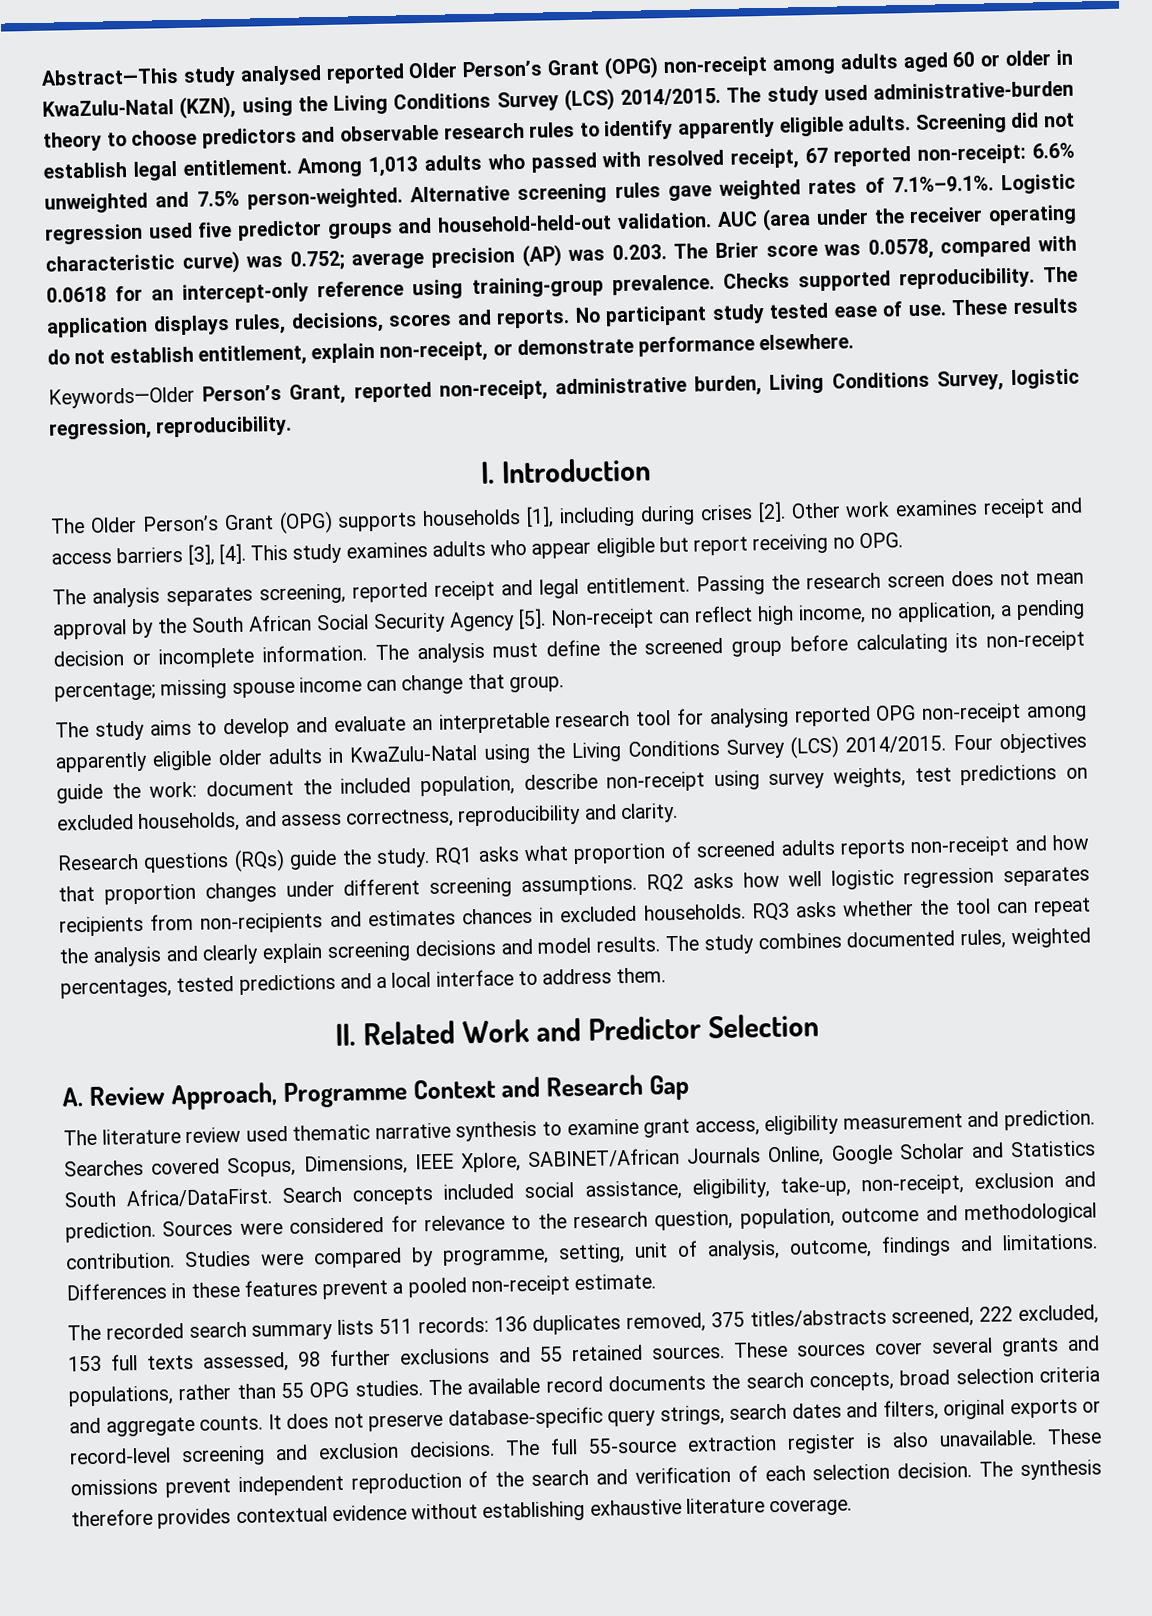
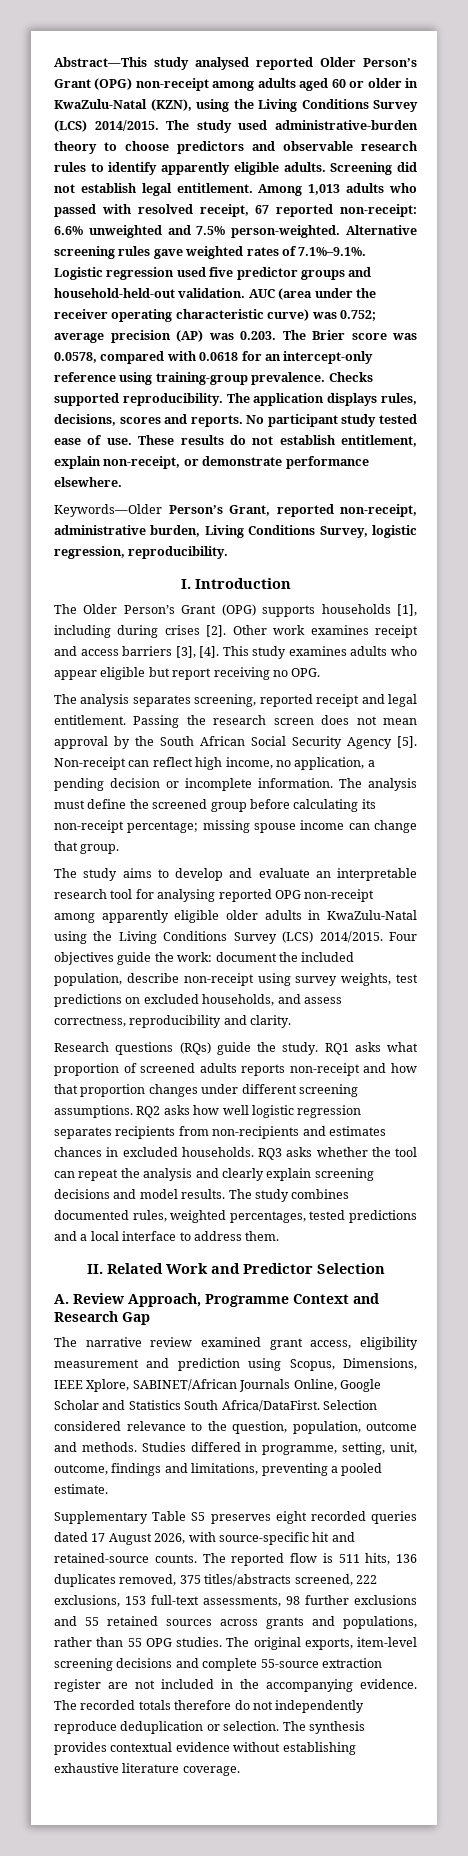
- The literature review used thematic narrative synthesis to examine grant access, eligibility measurement and prediction. Searches covered Scopus, Dimensions, IEEE Xplore, SABINET/African Journals Online, Google Scholar and Statistics South Africa/DataFirst.
+ The narrative review examined grant access, eligibility measurement and prediction using Scopus, Dimensions, IEEE Xplore, SABINET/African Journals Online, Google Scholar and Statistics South Africa/DataFirst.
- Search concepts included social assistance, eligibility, take-up, non-receipt, exclusion and prediction. Sources were considered for relevance to the research question, population, outcome and methodological contribution. Studies were compared by programme, setting, unit of analysis, outcome, findings and limitations. Differences in these features prevent a pooled non-receipt estimate.
+ Selection considered relevance to the question, population, outcome and methods. Studies differed in programme, setting, unit, outcome, findings and limitations, preventing a pooled estimate.
- The recorded search summary lists 511 records: 136 duplicates removed, 375 titles/abstracts screened, 222 excluded, 153 full texts assessed, 98 further exclusions and 55 retained sources. These sources cover several grants and populations, rather than 55 OPG studies.
+ Supplementary Table S5 preserves eight recorded queries dated 17 August 2026, with source-specific hit and retained-source counts. The reported flow is 511 hits, 136 duplicates removed, 375 titles/abstracts screened, 222 exclusions, 153 full-text assessments, 98 further exclusions and 55 retained sources across grants and populations, rather than 55 OPG studies.
- The available record documents the search concepts, broad selection criteria and aggregate counts. It does not preserve database-specific query strings, search dates and filters, original exports or record-level screening and exclusion decisions. The full 55-source extraction register is also unavailable. These omissions prevent independent reproduction of the search and verification of each selection decision.
+ The original exports, item-level screening decisions and complete 55-source extraction register are not included in the accompanying evidence. The recorded totals therefore do not independently reproduce deduplication or selection.
- The synthesis therefore provides contextual evidence without establishing exhaustive literature coverage.
+ The synthesis provides contextual evidence without establishing exhaustive literature coverage.

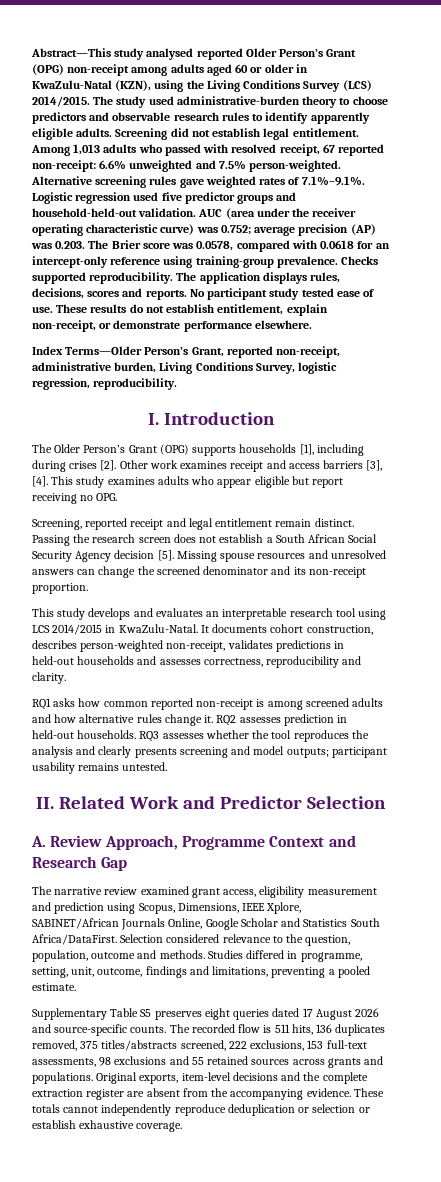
- Keywords—Older Person’s Grant, reported non-receipt, administrative burden, Living Conditions Survey, logistic regression, reproducibility.
+ Index Terms—Older Person’s Grant, reported non-receipt, administrative burden, Living Conditions Survey, logistic regression, reproducibility.
- The analysis separates screening, reported receipt and legal entitlement.
+ Screening, reported receipt and legal entitlement remain distinct.
- Passing the research screen does not mean approval by the South African Social Security Agency [5]. Non-receipt can reflect high income, no application, a pending decision or incomplete information. The analysis must define the screened group before calculating its non-receipt percentage; missing spouse income can change that group.
- The study aims to develop and evaluate an interpretable research tool for analysing reported OPG non-receipt among apparently eligible older adults in KwaZulu-Natal using the Living Conditions Survey (LCS) 2014/2015. Four objectives guide the work: document the included population, describe non-receipt using survey weights, test predictions on excluded households, and assess correctness, reproducibility and clarity.
- Research questions (RQs) guide the study. RQ1 asks what proportion of screened adults reports non-receipt and how that proportion changes under different screening assumptions. RQ2 asks how well logistic regression separates recipients from non-recipients and estimates chances in excluded households.
+ Passing the research screen does not establish a South African Social Security Agency decision [5]. Missing spouse resources and unresolved answers can change the screened denominator and its non-receipt proportion.
+ This study develops and evaluates an interpretable research tool using LCS 2014/2015 in KwaZulu-Natal. It documents cohort construction, describes person-weighted non-receipt, validates predictions in held-out households and assesses correctness, reproducibility and clarity.
+ RQ1 asks how common reported non-receipt is among screened adults and how alternative rules change it. RQ2 assesses prediction in held-out households.
- RQ3 asks whether the tool can repeat the analysis and clearly explain screening decisions and model results. The study combines documented rules, weighted percentages, tested predictions and a local interface to address them.
+ RQ3 assesses whether the tool reproduces the analysis and clearly presents screening and model outputs; participant usability remains untested.
- Supplementary Table S5 preserves eight recorded queries dated 17 August 2026, with source-specific hit and retained-source counts.
+ Supplementary Table S5 preserves eight queries dated 17 August 2026 and source-specific counts.
- The reported flow is 511 hits, 136 duplicates removed, 375 titles/abstracts screened, 222 exclusions, 153 full-text assessments, 98 further exclusions and 55 retained sources across grants and populations, rather than 55 OPG studies. The original exports, item-level screening decisions and complete 55-source extraction register are not included in the accompanying evidence. The recorded totals therefore do not independently reproduce deduplication or selection. The synthesis provides contextual evidence without establishing exhaustive literature coverage.
+ The recorded flow is 511 hits, 136 duplicates removed, 375 titles/abstracts screened, 222 exclusions, 153 full-text assessments, 98 exclusions and 55 retained sources across grants and populations. Original exports, item-level decisions and the complete extraction register are absent from the accompanying evidence. These totals cannot independently reproduce deduplication or selection or establish exhaustive coverage.

